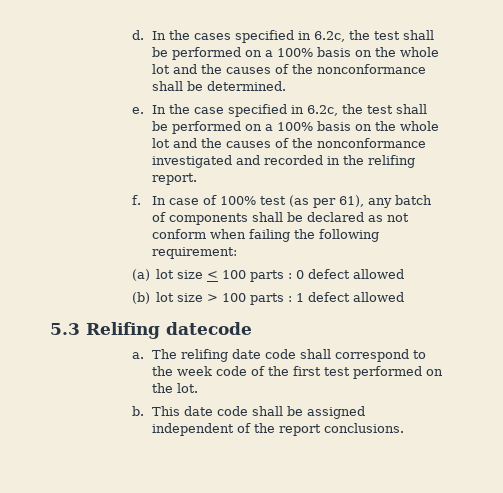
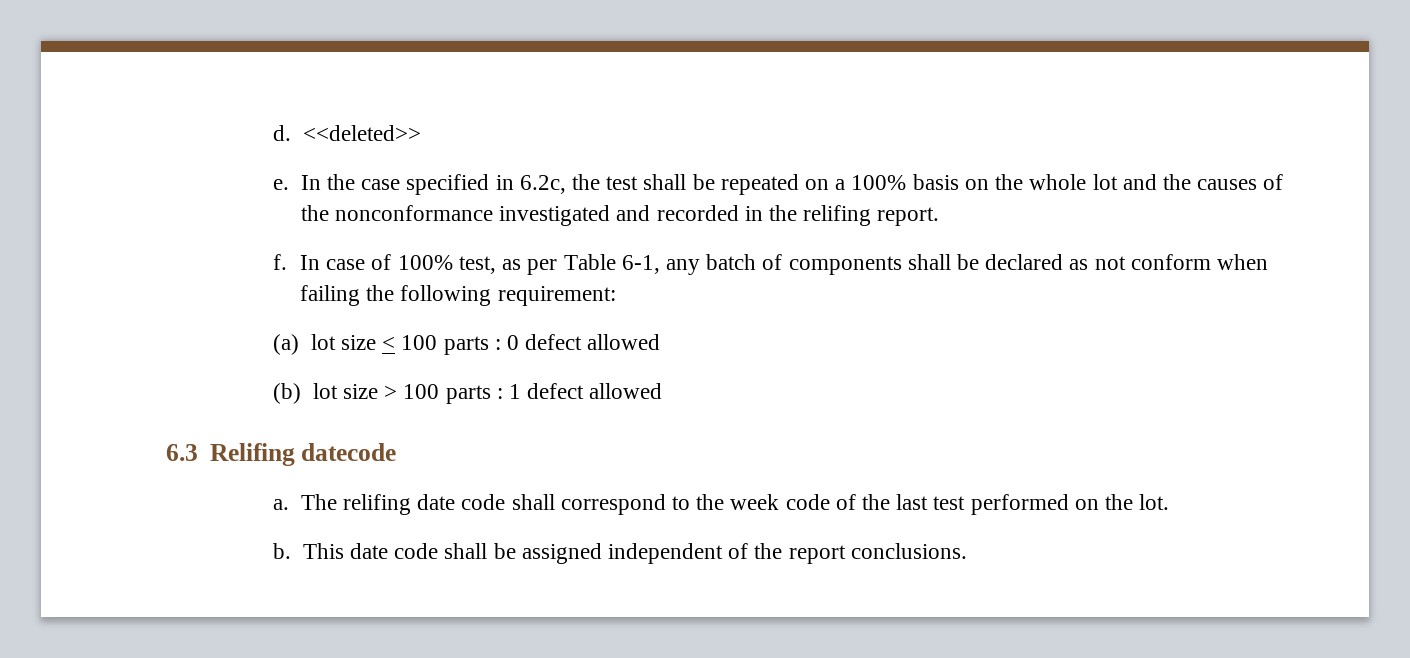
- In the cases specified in 6.2c, the test shall be performed on a 100% basis on the whole lot and the causes of the nonconformance shall be determined.
+ <<deleted>>
- In the case specified in 6.2c, the test shall be performed on a 100% basis on the whole lot and the causes of the nonconformance investigated and recorded in the relifing report.
+ In the case specified in 6.2c, the test shall be repeated on a 100% basis on the whole lot and the causes of the nonconformance investigated and recorded in the relifing report.
- In case of 100% test (as per 61), any batch of components shall be declared as not conform when failing the following requirement:
+ In case of 100% test, as per Table 6-1, any batch of components shall be declared as not conform when failing the following requirement:
- 5.3 Relifing datecode
+ 6.3 Relifing datecode
- The relifing date code shall correspond to the week code of the first test performed on the lot.
+ The relifing date code shall correspond to the week code of the last test performed on the lot.

